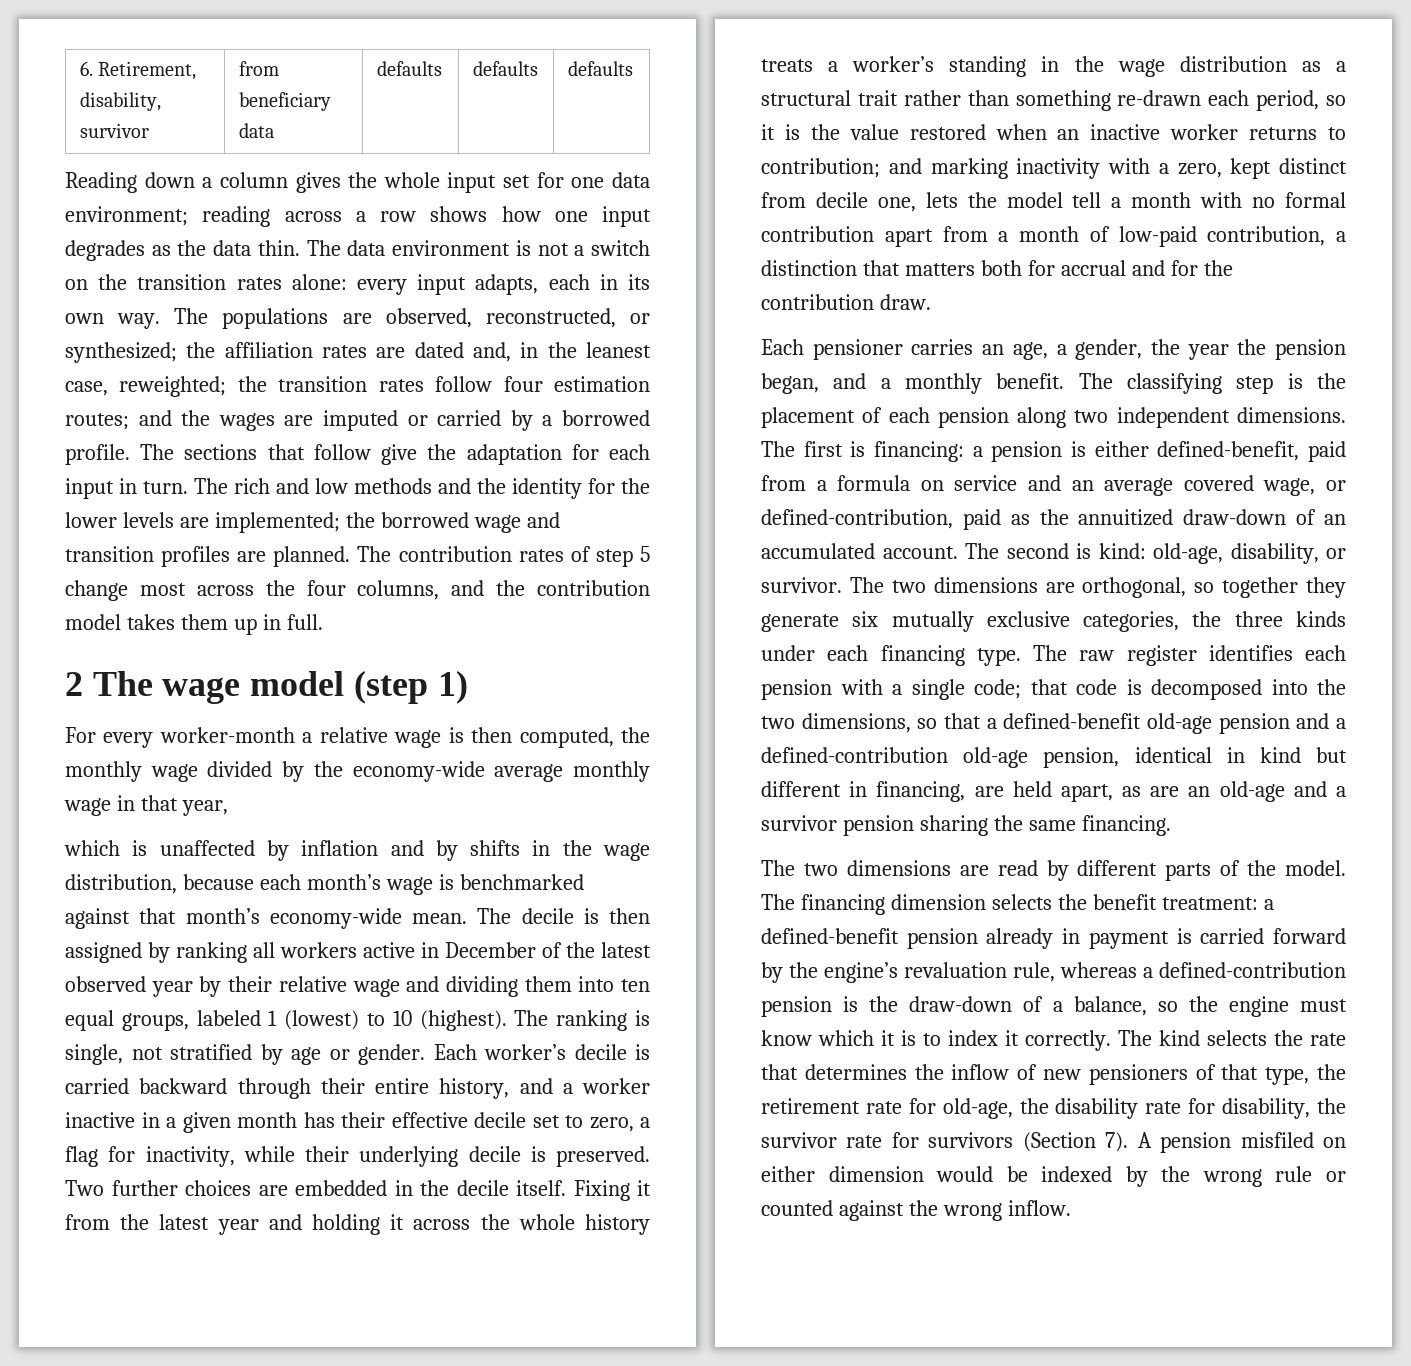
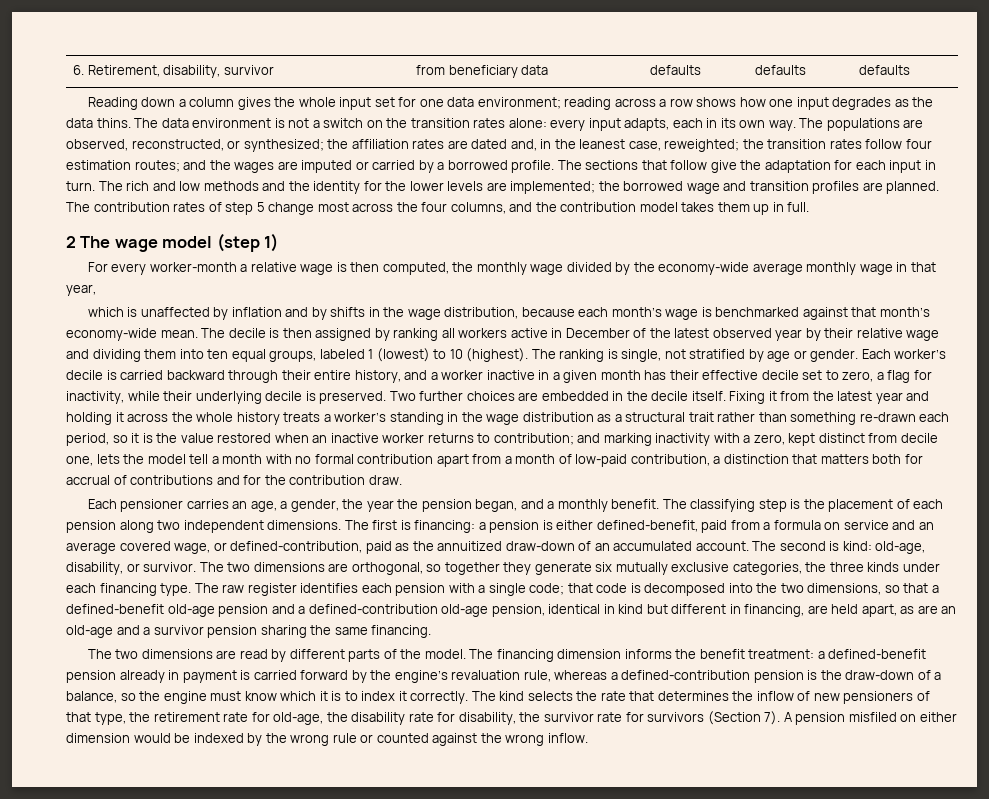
- Reading down a column gives the whole input set for one data environment; reading across a row shows how one input degrades as the data thin.
+ Reading down a column gives the whole input set for one data environment; reading across a row shows how one input degrades as the data thins.
- and marking inactivity with a zero, kept distinct from decile one, lets the model tell a month with no formal contribution apart from a month of low-paid contribution, a distinction that matters both for accrual and for the contribution draw.
+ and marking inactivity with a zero, kept distinct from decile one, lets the model tell a month with no formal contribution apart from a month of low-paid contribution, a distinction that matters both for accrual of contributions and for the contribution draw.
- The financing dimension selects the benefit treatment: a defined-benefit pension already in payment is carried forward by the engine’s revaluation rule, whereas a defined-contribution pension is the draw-down of a balance, so the engine must know which it is to index it correctly.
+ The financing dimension informs the benefit treatment: a defined-benefit pension already in payment is carried forward by the engine’s revaluation rule, whereas a defined-contribution pension is the draw-down of a balance, so the engine must know which it is to index it correctly.

